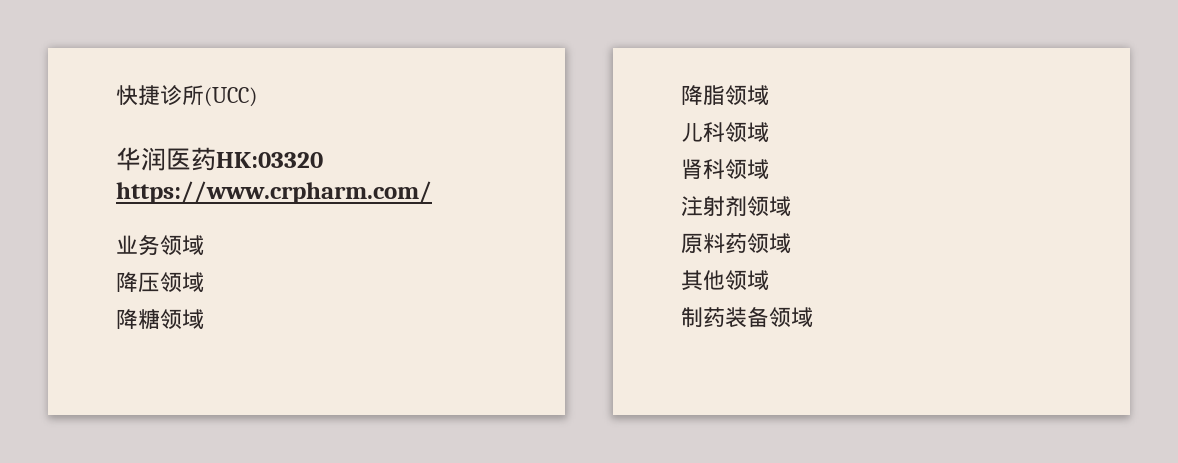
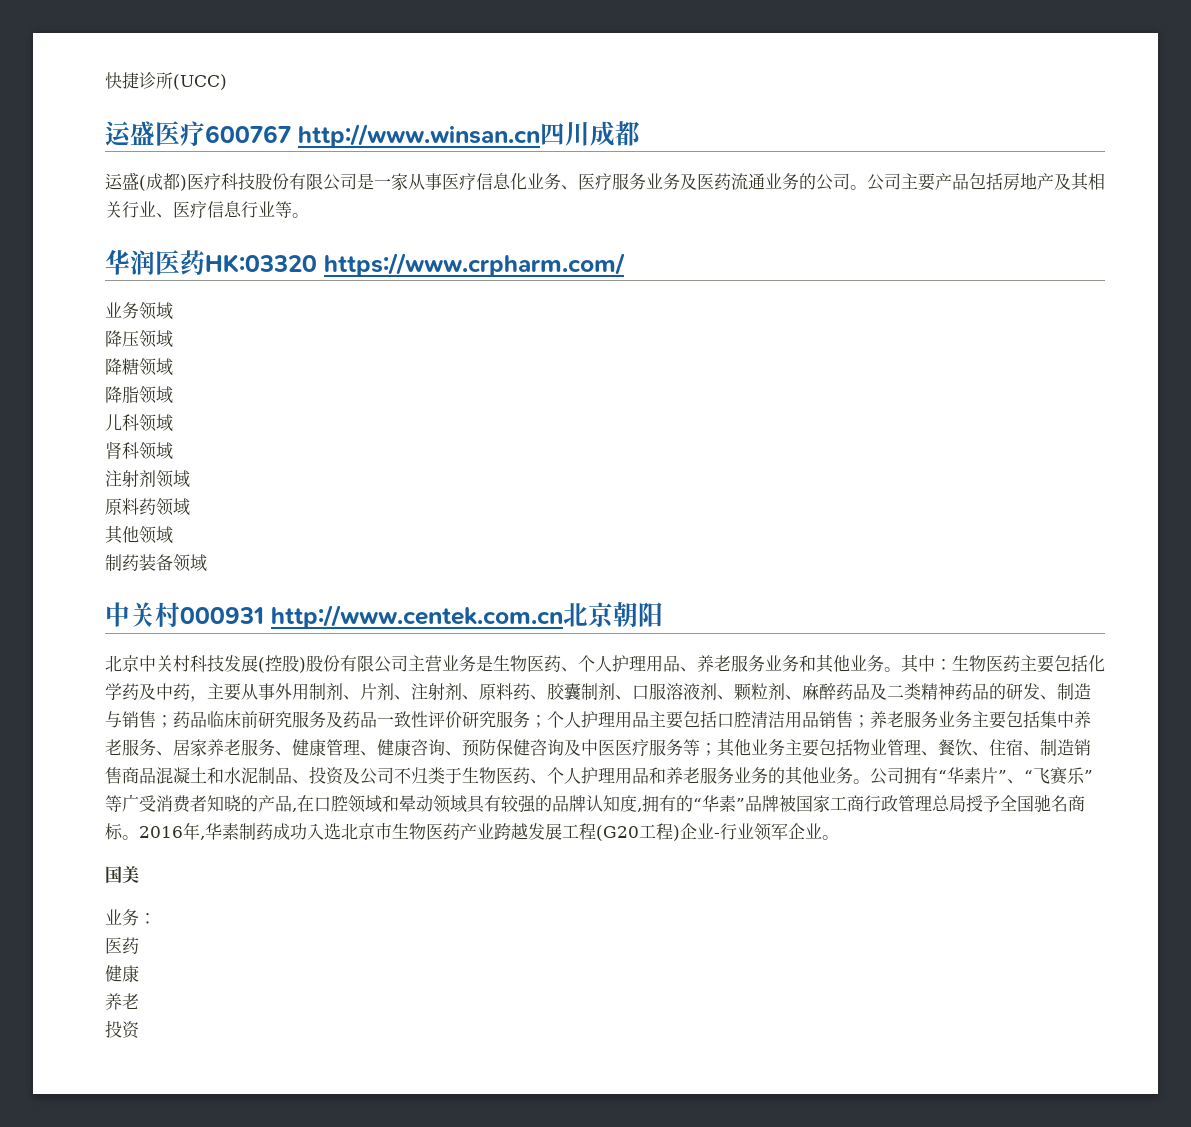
+ 运盛医疗600767 http://www.winsan.cn四川成都
+ 运盛(成都)医疗科技股份有限公司是一家从事医疗信息化业务、医疗服务业务及医药流通业务的公司。公司主要产品包括房地产及其相关行业、医疗信息行业等。
+ 中关村000931 http://www.centek.com.cn北京朝阳
+ 北京中关村科技发展(控股)股份有限公司主营业务是生物医药、个人护理用品、养老服务业务和其他业务。其中：生物医药主要包括化学药及中药，主要从事外用制剂、片剂、注射剂、原料药、胶囊制剂、口服溶液剂、颗粒剂、麻醉药品及二类精神药品的研发、制造与销售；药品临床前研究服务及药品一致性评价研究服务；个人护理用品主要包括口腔清洁用品销售；养老服务业务主要包括集中养老服务、居家养老服务、健康管理、健康咨询、预防保健咨询及中医医疗服务等；其他业务主要包括物业管理、餐饮、住宿、制造销售商品混凝土和水泥制品、投资及公司不归类于生物医药、个人护理用品和养老服务业务的其他业务。公司拥有“华素片”、“飞赛乐”等广受消费者知晓的产品,在口腔领域和晕动领域具有较强的品牌认知度,拥有的“华素”品牌被国家工商行政管理总局授予全国驰名商标。2016年,华素制药成功入选北京市生物医药产业跨越发展工程(G20工程)企业-行业领军企业。
+ 国美
+ 业务：
+ 医药
+ 健康
+ 养老
+ 投资

